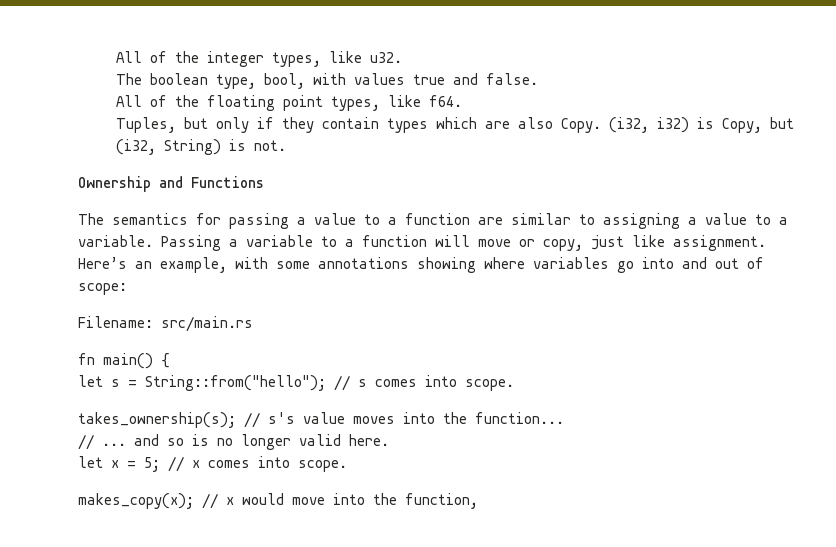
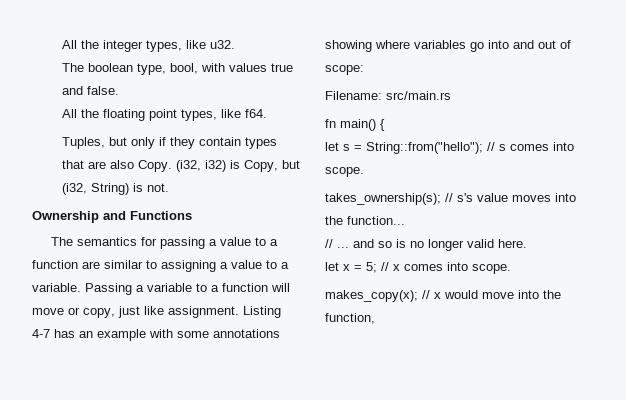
- All of the integer types, like u32.
+ All the integer types, like u32.
- All of the floating point types, like f64.
+ All the floating point types, like f64.
- Tuples, but only if they contain types which are also Copy.
+ Tuples, but only if they contain types that are also Copy.
- Here’s an example, with some annotations showing where variables go into and out of scope:
+ Listing 4-7 has an example with some annotations showing where variables go into and out of scope:

